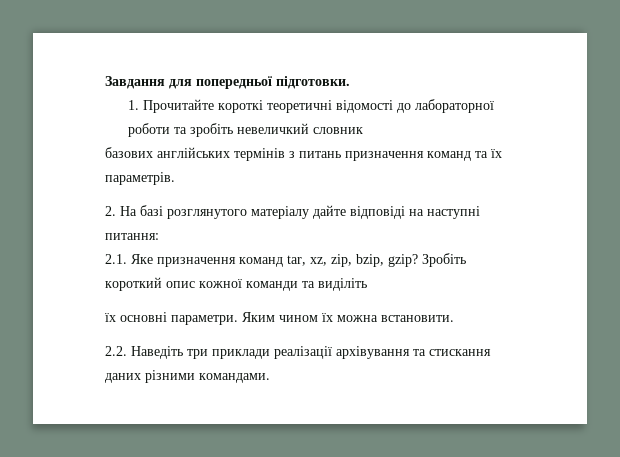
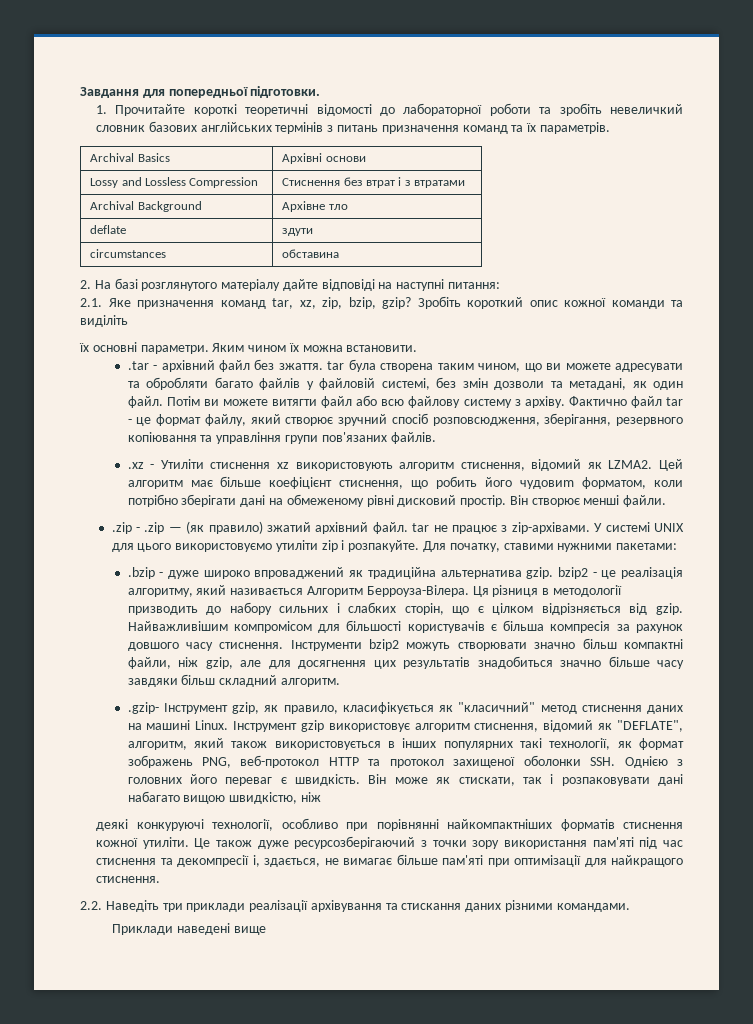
- 1. Прочитайте короткі теоретичні відомості до лабораторної роботи та зробіть невеличкий словник
- базових англійських термінів з питань призначення команд та їх параметрів.
+ 1. Прочитайте короткі теоретичні відомості до лабораторної роботи та зробіть невеличкий словник базових англійських термінів з питань призначення команд та їх параметрів.
+ Archival Basics | Архівні основи
+ Lossy and Lossless Compression | Стиснення без втрат і з втратами
+ Archival Background | Архівне тло
+ deflate | здути
+ circumstances | обставина
+ .tar - архівний файл без зжаття. tar була створена таким чином, що ви можете адресувати та обробляти багато файлів у файловій системі, без змін дозволи та метадані, як один файл. Потім ви можете витягти файл або всю файлову систему з архіву. Фактично файл tar - це формат файлу, який створює зручний спосіб розповсюдження, зберігання, резервного копіювання та управління групи пов'язаних файлів.
+ .xz - Утиліти стиснення xz використовують алгоритм стиснення, відомий як LZMA2. Цей алгоритм має більше коефіцієнт стиснення, що робить його чудовиm форматом, коли потрібно зберігати дані на обмеженому рівні дисковий простір. Він створює менші файли.
+ .zip - .zip — (як правило) зжатий архівний файл. tar не працює з zip-архівами. У системі UNIX для цього використовуємо утиліти zip і розпакуйте. Для початку, ставими нужними пакетами:
+ .bzip - дуже широко впроваджений як традиційна альтернатива gzip. bzip2 - це реалізація алгоритму, який називається Алгоритм Берроуза-Вілера. Ця різниця в методології призводить до набору сильних і слабких сторін, що є цілком відрізняється від gzip. Найважливішим компромісом для більшості користувачів є більша компресія за рахунок довшого часу стиснення. Інструменти bzip2 можуть створювати значно більш компактні файли, ніж gzip, але для досягнення цих результатів знадобиться значно більше часу завдяки більш складний алгоритм.
+ .gzip- Інструмент gzip, як правило, класифікується як "класичний" метод стиснення даних на машині Linux. Інструмент gzip використовує алгоритм стиснення, відомий як "DEFLATE", алгоритм, який також використовується в інших популярних такі технології, як формат зображень PNG, веб-протокол HTTP та протокол захищеної оболонки SSH. Однією з головних його переваг є швидкість. Він може як стискати, так і розпаковувати дані набагато вищою швидкістю, ніж
+ деякі конкуруючі технології, особливо при порівнянні найкомпактніших форматів стиснення кожної утиліти. Це також дуже ресурсозберігаючий з точки зору використання пам'яті під час стиснення та декомпресії і, здається, не вимагає більше пам'яті при оптимізації для найкращого стиснення.
+ Приклади наведені вище

